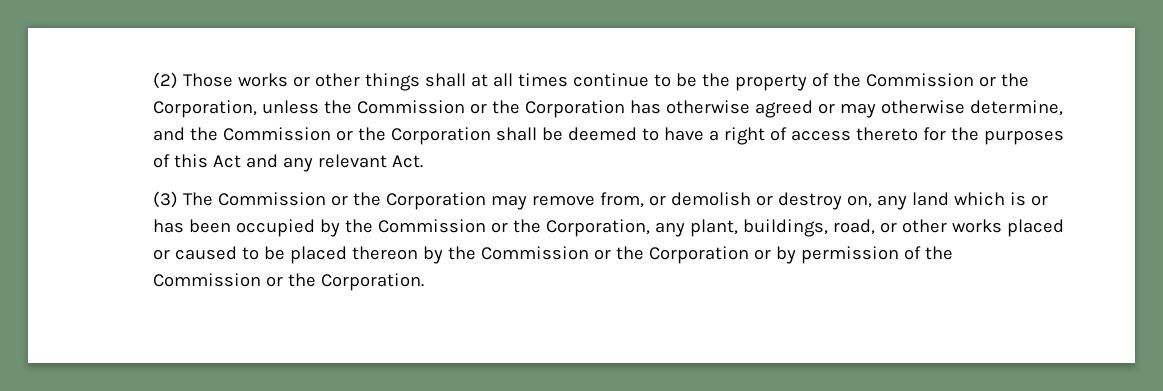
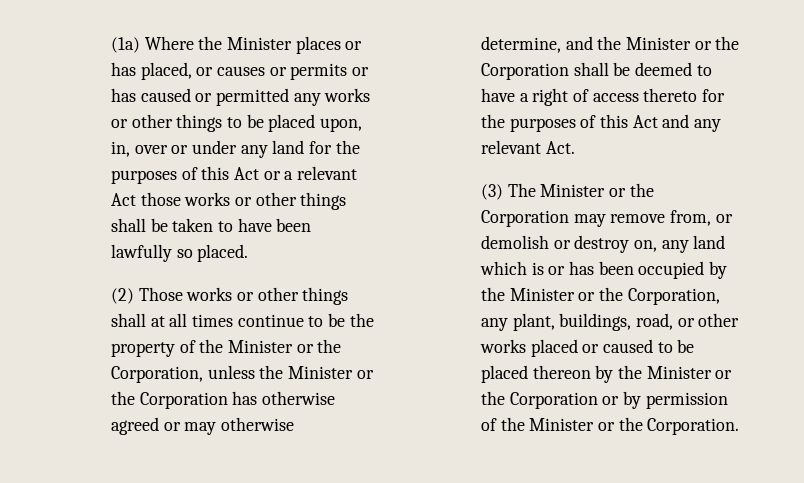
+ (1a) Where the Minister places or has placed, or causes or permits or has caused or permitted any works or other things to be placed upon, in, over or under any land for the purposes of this Act or a relevant Act those works or other things shall be taken to have been lawfully so placed.
- (2) Those works or other things shall at all times continue to be the property of the Commission or the Corporation, unless the Commission or the Corporation has otherwise agreed or may otherwise determine, and the Commission or the Corporation shall be deemed to have a right of access thereto for the purposes of this Act and any relevant Act.
+ (2) Those works or other things shall at all times continue to be the property of the Minister or the Corporation, unless the Minister or the Corporation has otherwise agreed or may otherwise determine, and the Minister or the Corporation shall be deemed to have a right of access thereto for the purposes of this Act and any relevant Act.
- (3) The Commission or the Corporation may remove from, or demolish or destroy on, any land which is or has been occupied by the Commission or the Corporation, any plant, buildings, road, or other works placed or caused to be placed thereon by the Commission or the Corporation or by permission of the Commission or the Corporation.
+ (3) The Minister or the Corporation may remove from, or demolish or destroy on, any land which is or has been occupied by the Minister or the Corporation, any plant, buildings, road, or other works placed or caused to be placed thereon by the Minister or the Corporation or by permission of the Minister or the Corporation.

